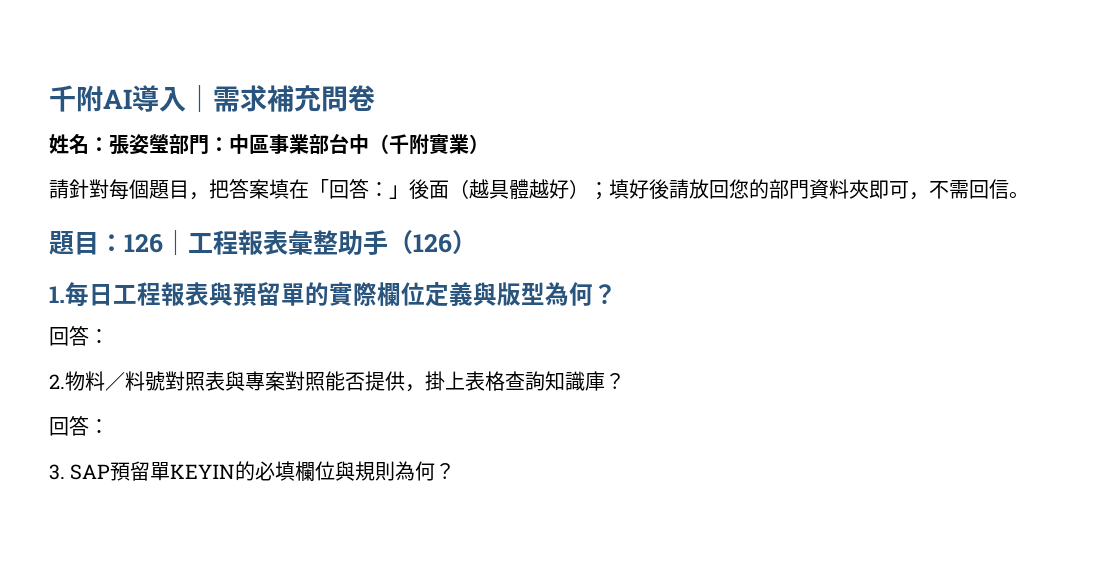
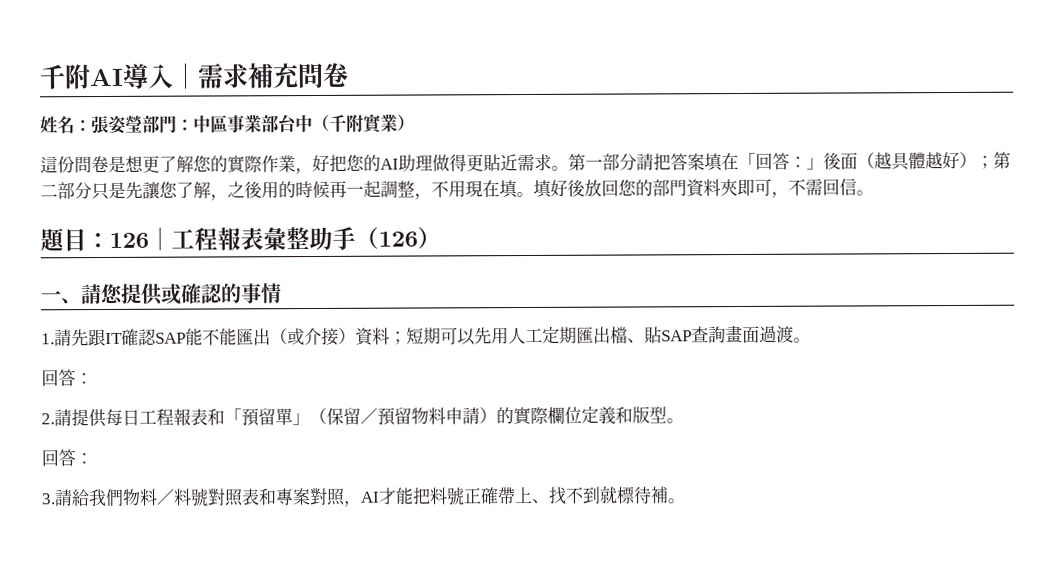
- 請針對每個題目，把答案填在「回答：」後面（越具體越好）；填好後請放回您的部門資料夾即可，不需回信。
+ 這份問卷是想更了解您的實際作業，好把您的AI助理做得更貼近需求。第一部分請把答案填在「回答：」後面（越具體越好）；第二部分只是先讓您了解，之後用的時候再一起調整，不用現在填。填好後放回您的部門資料夾即可，不需回信。
- 1.每日工程報表與預留單的實際欄位定義與版型為何？
+ 一、請您提供或確認的事情
+ 1.請先跟IT確認SAP能不能匯出（或介接）資料；短期可以先用人工定期匯出檔、貼SAP查詢畫面過渡。
  回答：
- 2.物料／料號對照表與專案對照能否提供，掛上表格查詢知識庫？
+ 2.請提供每日工程報表和「預留單」（保留／預留物料申請）的實際欄位定義和版型。
  回答：
- 3. SAP預留單KEYIN的必填欄位與規則為何？
+ 3.請給我們物料／料號對照表和專案對照，AI才能把料號正確帶上、找不到就標待補。

